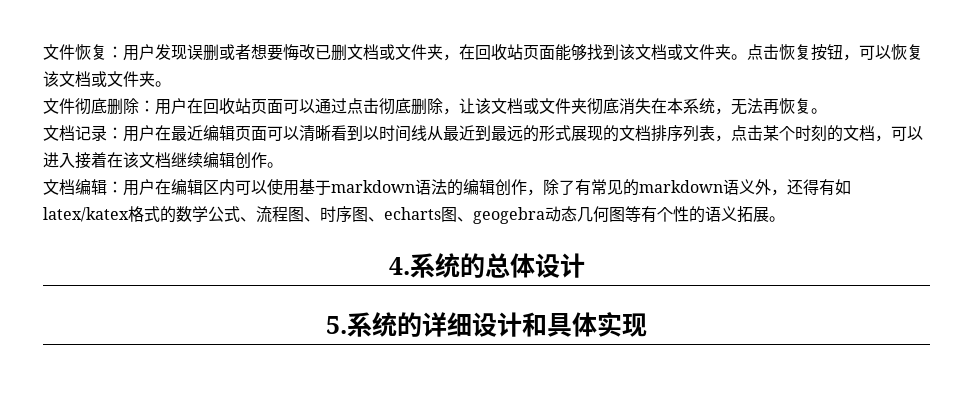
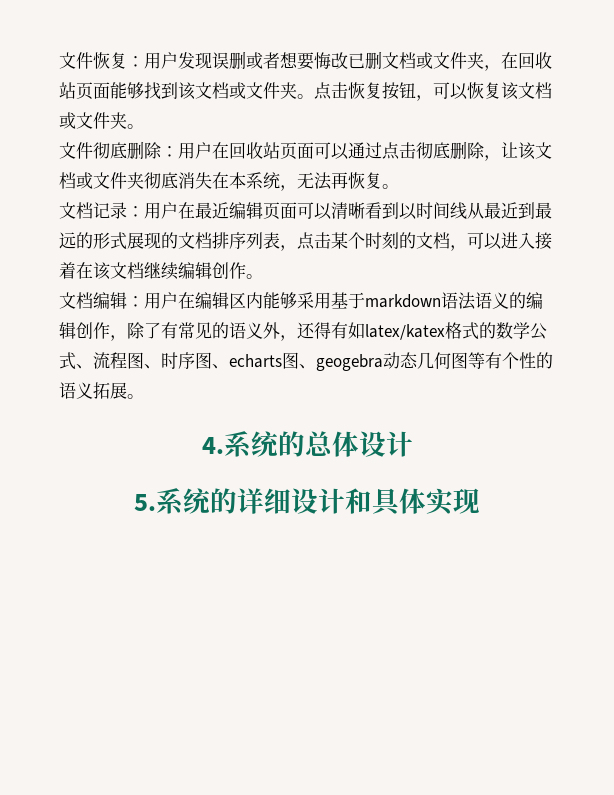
- 文档编辑：用户在编辑区内可以使用基于markdown语法的编辑创作，除了有常见的markdown语义外，还得有如latex/katex格式的数学公式、流程图、时序图、echarts图、geogebra动态几何图等有个性的语义拓展。
+ 文档编辑：用户在编辑区内能够采用基于markdown语法语义的编辑创作，除了有常见的语义外，还得有如latex/katex格式的数学公式、流程图、时序图、echarts图、geogebra动态几何图等有个性的语义拓展。

